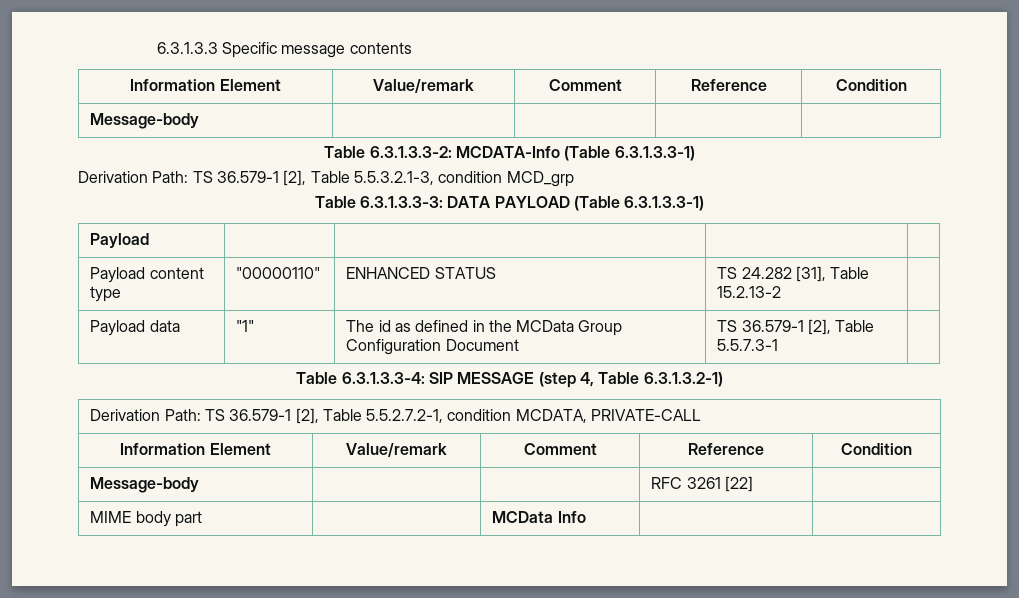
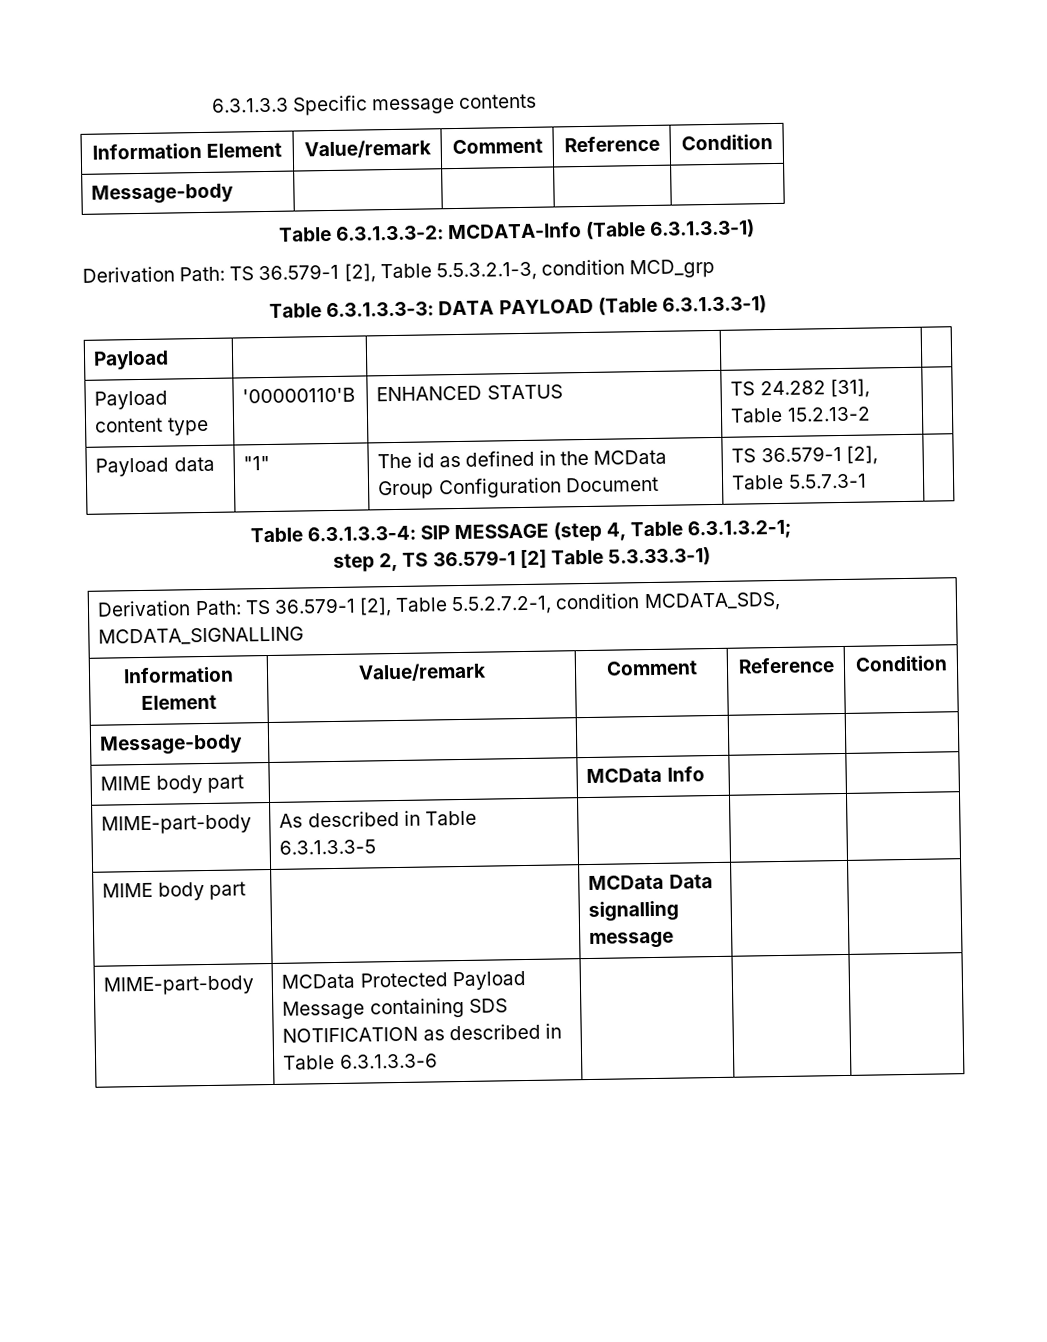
- Payload content type | "00000110" | ENHANCED STATUS | TS 24.282 [31], Table 15.2.13-2 |
+ Payload content type | '00000110'B | ENHANCED STATUS | TS 24.282 [31], Table 15.2.13-2 |
- Table 6.3.1.3.3-4: SIP MESSAGE (step 4, Table 6.3.1.3.2-1)
+ Table 6.3.1.3.3-4: SIP MESSAGE (step 4, Table 6.3.1.3.2-1;
+ step 2, TS 36.579-1 [2] Table 5.3.33.3-1)
- Derivation Path: TS 36.579-1 [2], Table 5.5.2.7.2-1, condition MCDATA, PRIVATE-CALL
+ Derivation Path: TS 36.579-1 [2], Table 5.5.2.7.2-1, condition MCDATA_SDS, MCDATA_SIGNALLING
  Information Element | Value/remark | Comment | Reference | Condition
- Message-body | | | RFC 3261 [22] |
+ Message-body | | | |
+ MIME-part-body | As described in Table 6.3.1.3.3-5 | | |
+ MIME body part | | MCData Data signalling message | |
+ MIME-part-body | MCData Protected Payload Message containing SDS NOTIFICATION as described in Table 6.3.1.3.3-6 | | |

